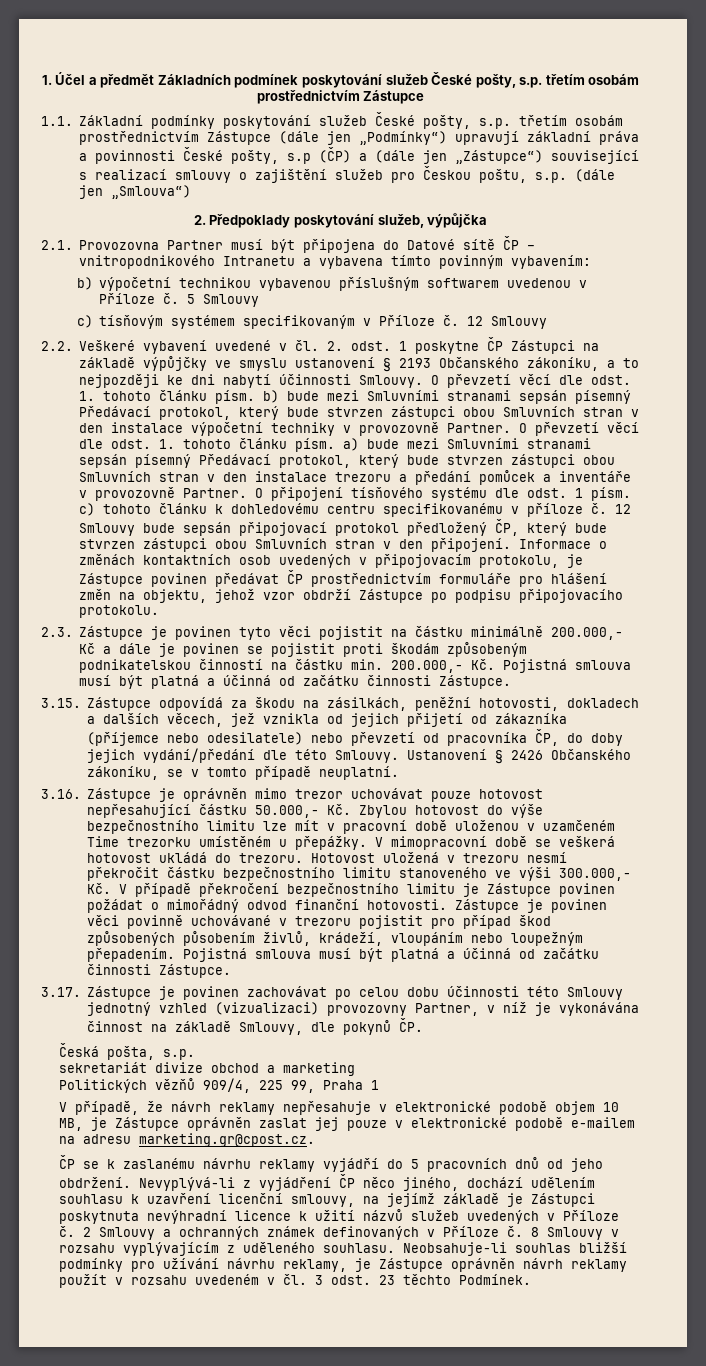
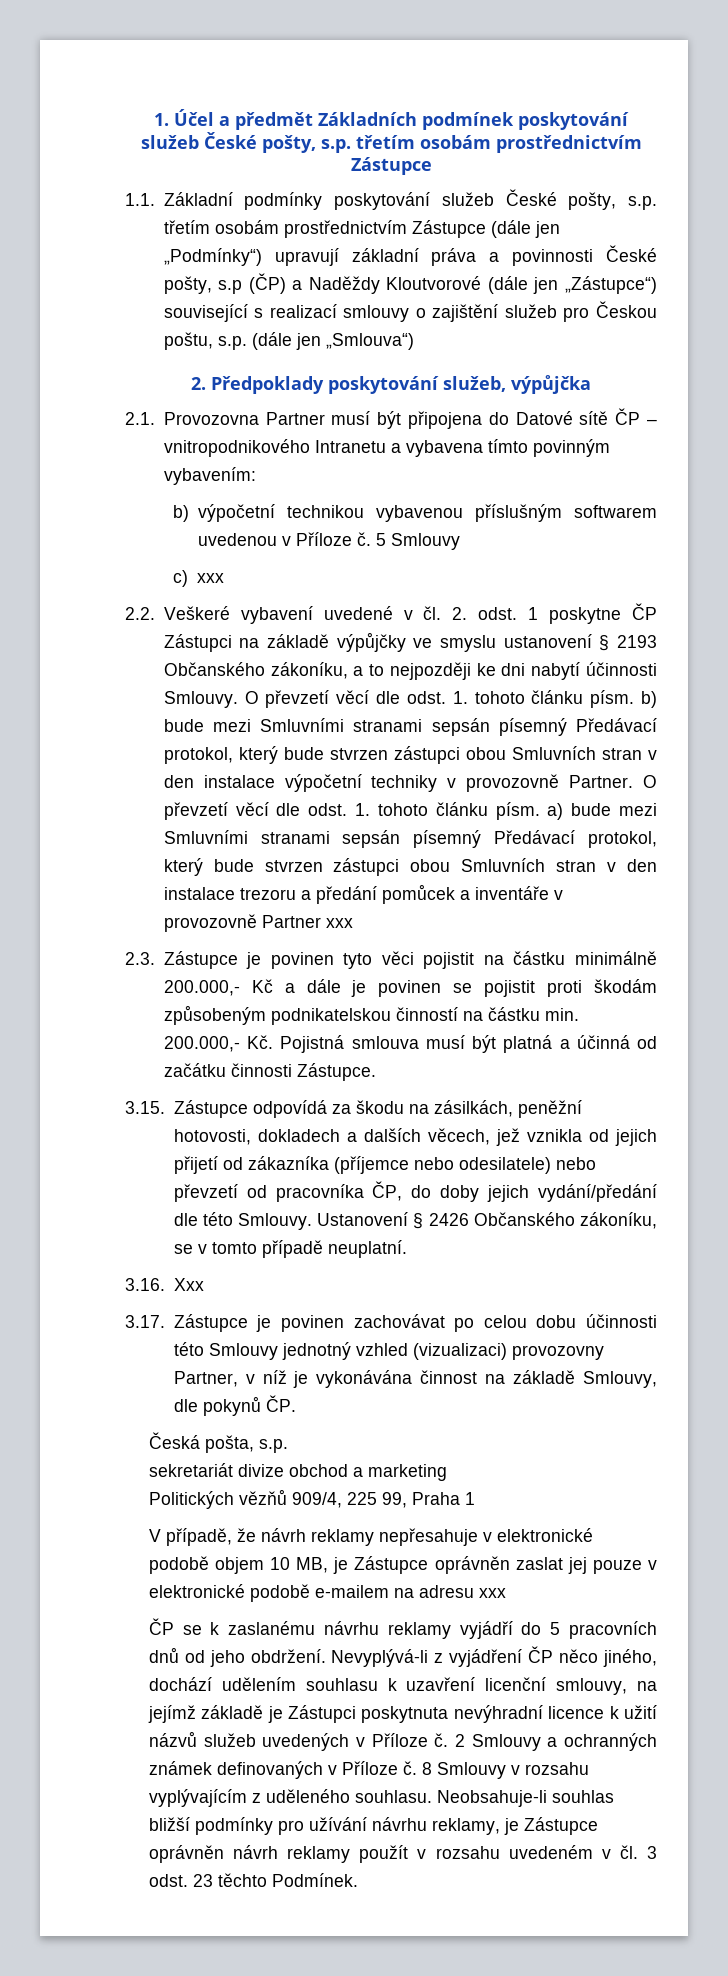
- 1.1. Základní podmínky poskytování služeb České pošty, s.p. třetím osobám prostřednictvím Zástupce (dále jen „Podmínky“) upravují základní práva a povinnosti České pošty, s.p (ČP) a (dále jen „Zástupce“) související s realizací smlouvy o zajištění služeb pro Českou poštu, s.p. (dále jen „Smlouva“)
+ 1.1. Základní podmínky poskytování služeb České pošty, s.p. třetím osobám prostřednictvím Zástupce (dále jen „Podmínky“) upravují základní práva a povinnosti České pošty, s.p (ČP) a Naděždy Kloutvorové (dále jen „Zástupce“) související s realizací smlouvy o zajištění služeb pro Českou poštu, s.p. (dále jen „Smlouva“)
- c) tísňovým systémem specifikovaným v Příloze č. 12 Smlouvy
+ c) xxx
- O převzetí věcí dle odst. 1. tohoto článku písm. a) bude mezi Smluvními stranami sepsán písemný Předávací protokol, který bude stvrzen zástupci obou Smluvních stran v den instalace trezoru a předání pomůcek a inventáře v provozovně Partner. O připojení tísňového systému dle odst. 1 písm. c) tohoto článku k dohledovému centru specifikovanému v příloze č. 12 Smlouvy bude sepsán připojovací protokol předložený ČP, který bude stvrzen zástupci obou Smluvních stran v den připojení. Informace o změnách kontaktních osob uvedených v připojovacím protokolu, je Zástupce povinen předávat ČP prostřednictvím formuláře pro hlášení změn na objektu, jehož vzor obdrží Zástupce po podpisu připojovacího protokolu.
+ O převzetí věcí dle odst. 1. tohoto článku písm. a) bude mezi Smluvními stranami sepsán písemný Předávací protokol, který bude stvrzen zástupci obou Smluvních stran v den instalace trezoru a předání pomůcek a inventáře v provozovně Partner xxx
- 3.16. Zástupce je oprávněn mimo trezor uchovávat pouze hotovost nepřesahující částku 50.000,- Kč. Zbylou hotovost do výše bezpečnostního limitu lze mít v pracovní době uloženou v uzamčeném Time trezorku umístěném u přepážky. V mimopracovní době se veškerá hotovost ukládá do trezoru. Hotovost uložená v trezoru nesmí překročit částku bezpečnostního limitu stanoveného ve výši 300.000,- Kč. V případě překročení bezpečnostního limitu je Zástupce povinen požádat o mimořádný odvod finanční hotovosti. Zástupce je povinen věci povinně uchovávané v trezoru pojistit pro případ škod způsobených působením živlů, krádeží, vloupáním nebo loupežným přepadením. Pojistná smlouva musí být platná a účinná od začátku činnosti Zástupce.
+ 3.16. Xxx
- V případě, že návrh reklamy nepřesahuje v elektronické podobě objem 10 MB, je Zástupce oprávněn zaslat jej pouze v elektronické podobě e-mailem na adresu marketing.gr@cpost.cz.
+ V případě, že návrh reklamy nepřesahuje v elektronické podobě objem 10 MB, je Zástupce oprávněn zaslat jej pouze v elektronické podobě e-mailem na adresu xxx

